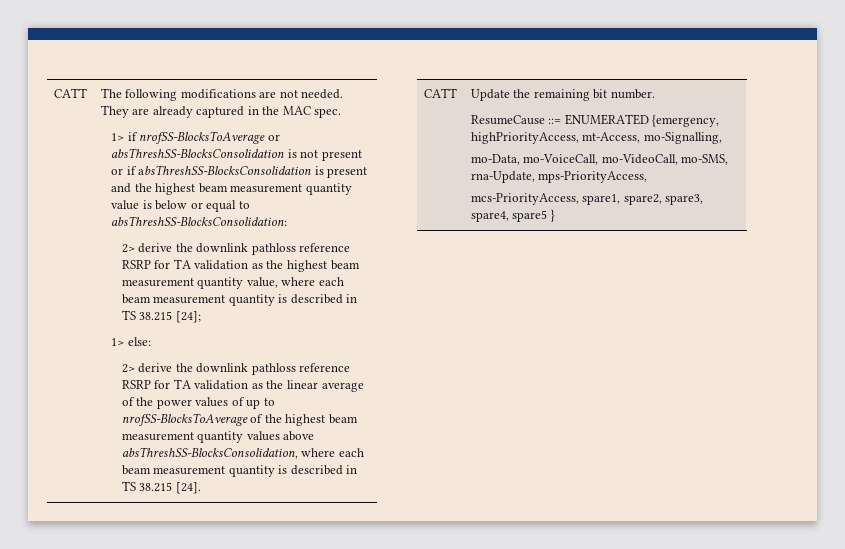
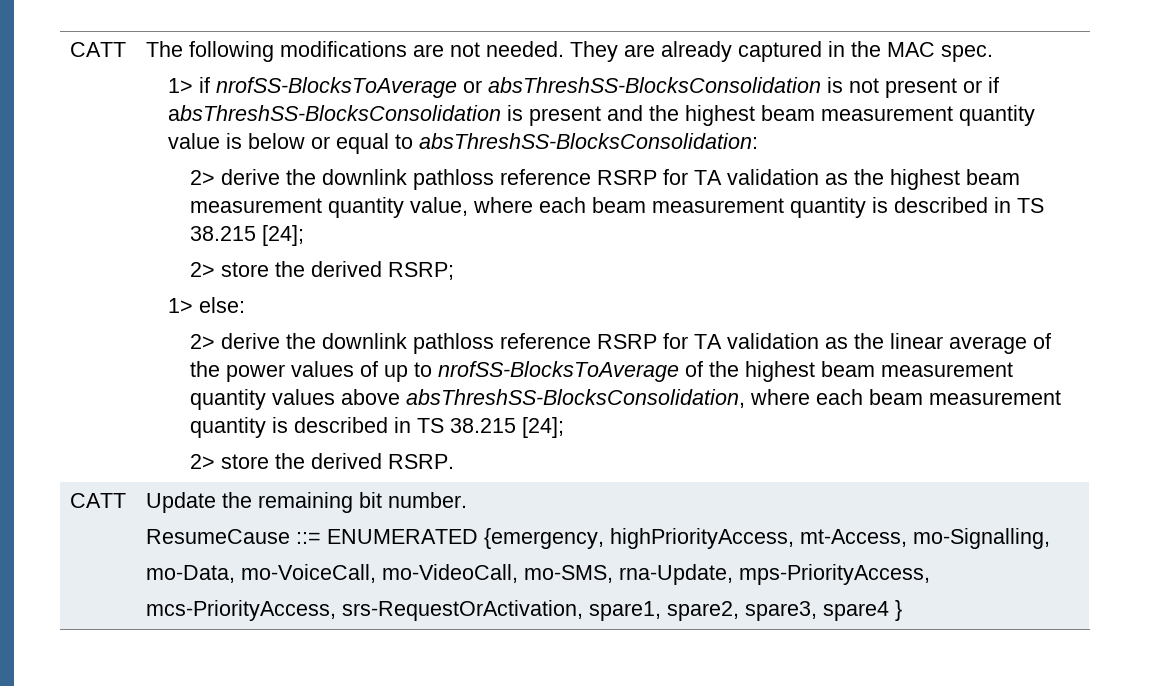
+ 2> store the derived RSRP;
- 2> derive the downlink pathloss reference RSRP for TA validation as the linear average of the power values of up to nrofSS-BlocksToAverage of the highest beam measurement quantity values above absThreshSS-BlocksConsolidation, where each beam measurement quantity is described in TS 38.215 [24].
+ 2> derive the downlink pathloss reference RSRP for TA validation as the linear average of the power values of up to nrofSS-BlocksToAverage of the highest beam measurement quantity values above absThreshSS-BlocksConsolidation, where each beam measurement quantity is described in TS 38.215 [24];
+ 2> store the derived RSRP.
  CATT | Update the remaining bit number.
  ResumeCause ::= ENUMERATED {emergency, highPriorityAccess, mt-Access, mo-Signalling,
  mo-Data, mo-VoiceCall, mo-VideoCall, mo-SMS, rna-Update, mps-PriorityAccess,
- mcs-PriorityAccess, spare1, spare2, spare3, spare4, spare5 }
+ mcs-PriorityAccess, srs-RequestOrActivation, spare1, spare2, spare3, spare4 }

